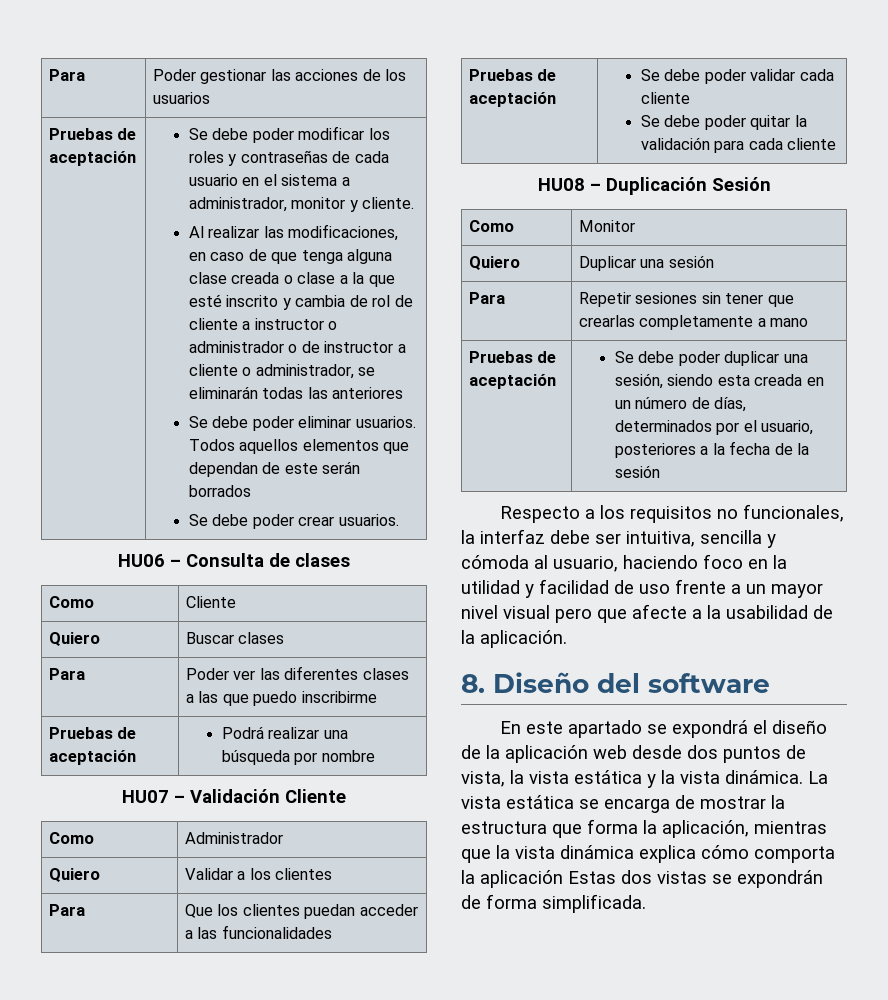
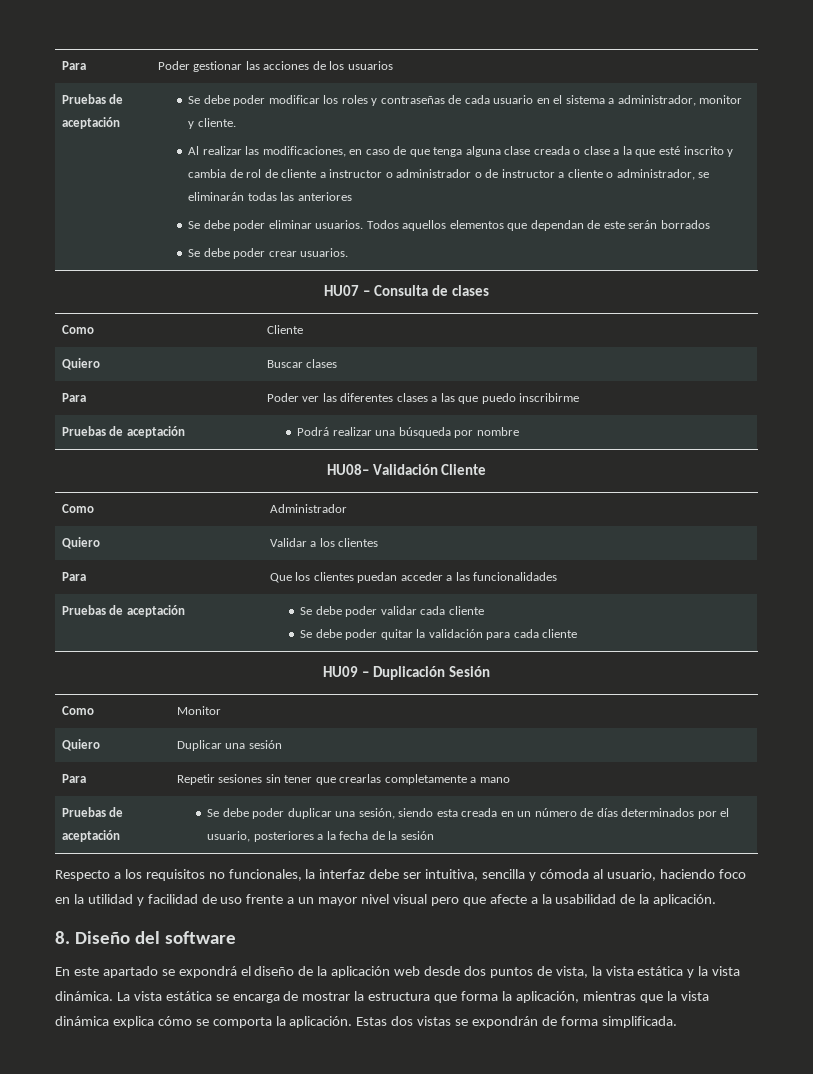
- HU06 – Consulta de clases
+ HU07 – Consulta de clases
- HU07 – Validación Cliente
+ HU08– Validación Cliente
- HU08 – Duplicación Sesión
+ HU09 – Duplicación Sesión
- Pruebas de aceptación | Se debe poder duplicar una sesión, siendo esta creada en un número de días, determinados por el usuario, posteriores a la fecha de la sesión
+ Pruebas de aceptación | Se debe poder duplicar una sesión, siendo esta creada en un número de días determinados por el usuario, posteriores a la fecha de la sesión
- La vista estática se encarga de mostrar la estructura que forma la aplicación, mientras que la vista dinámica explica cómo comporta la aplicación Estas dos vistas se expondrán de forma simplificada.
+ La vista estática se encarga de mostrar la estructura que forma la aplicación, mientras que la vista dinámica explica cómo se comporta la aplicación. Estas dos vistas se expondrán de forma simplificada.

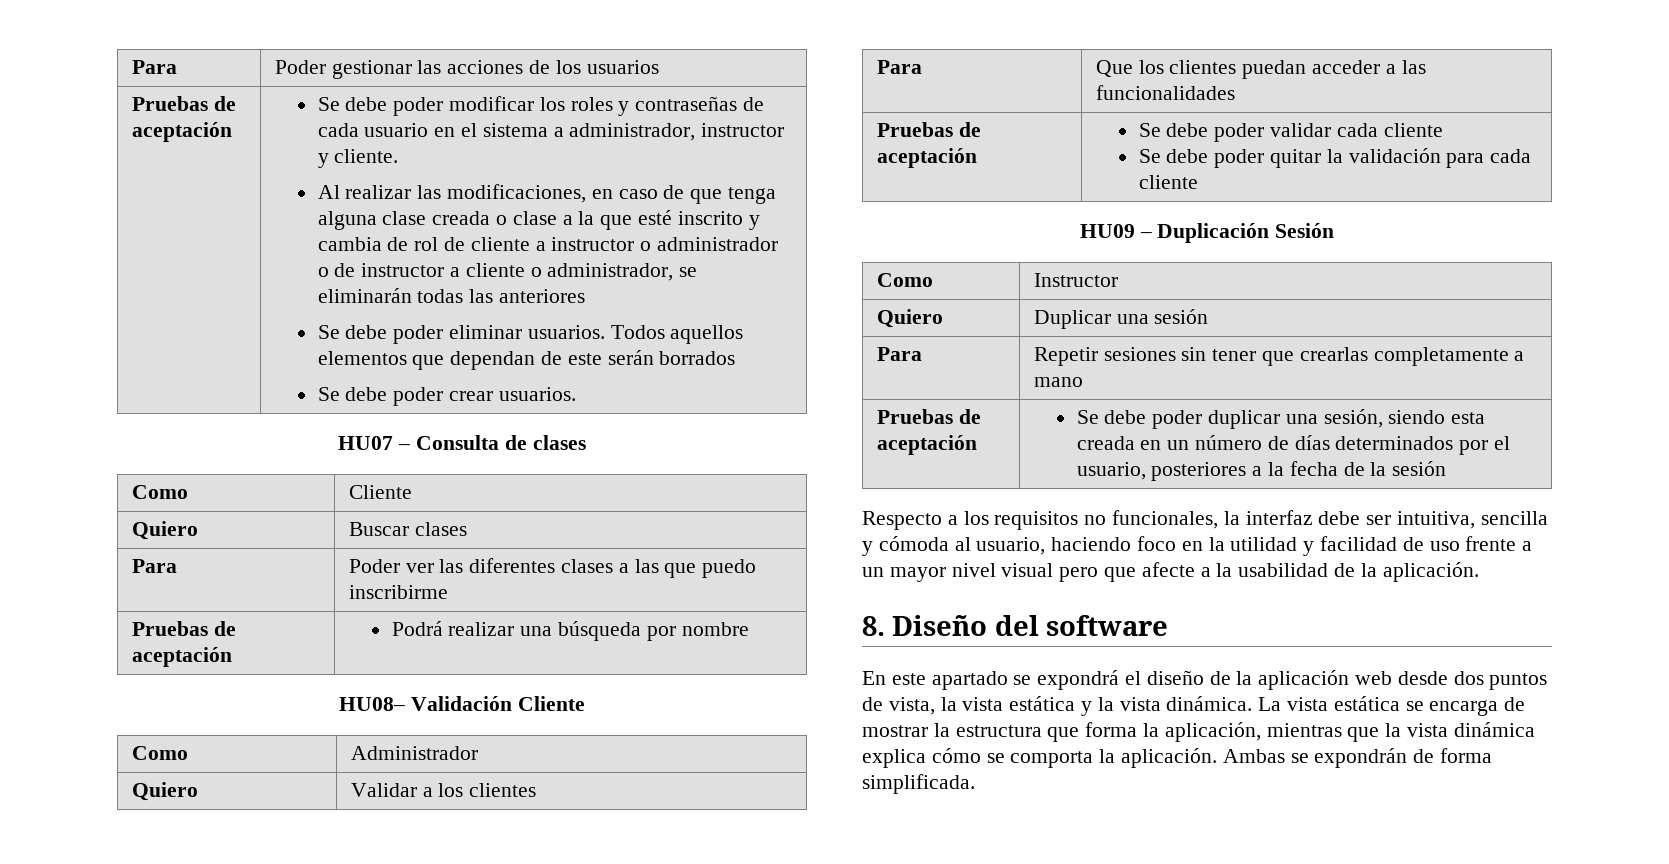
- Se debe poder modificar los roles y contraseñas de cada usuario en el sistema a administrador, monitor y cliente.
+ Se debe poder modificar los roles y contraseñas de cada usuario en el sistema a administrador, instructor y cliente.
- Como | Monitor
+ Como | Instructor
- Estas dos vistas se expondrán de forma simplificada.
+ Ambas se expondrán de forma simplificada.

